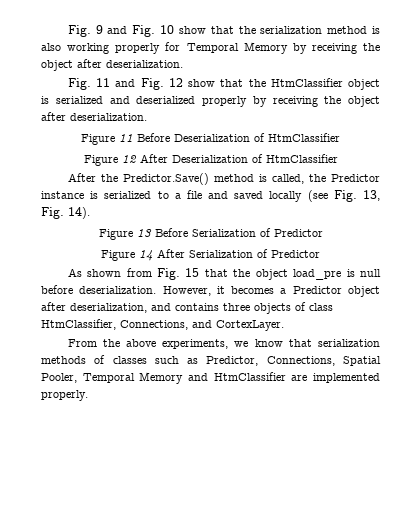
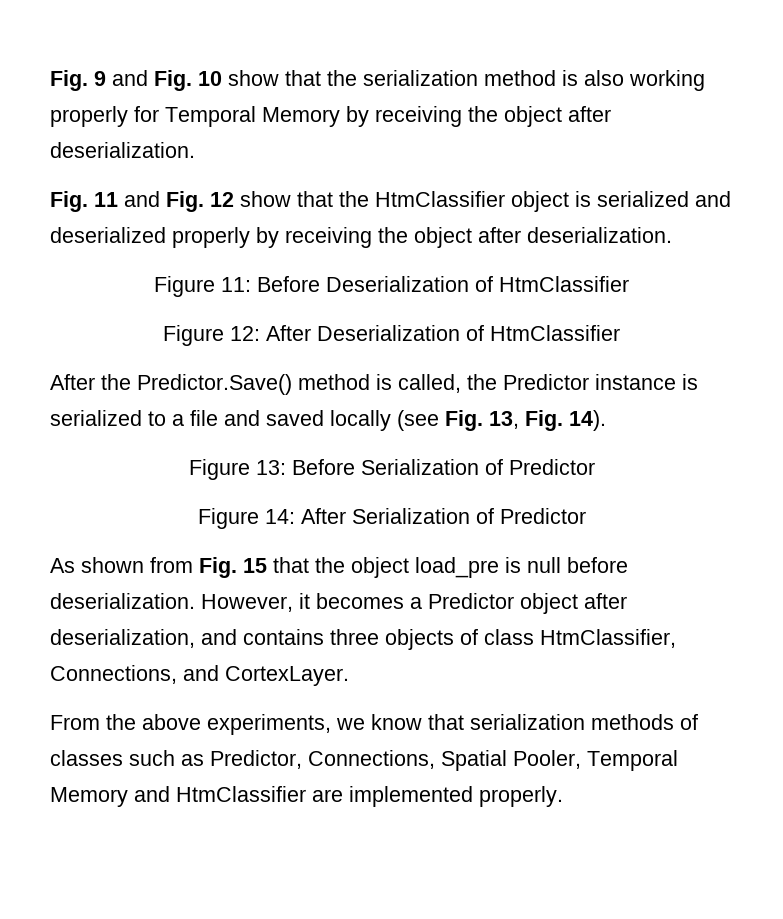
- Figure 11 Before Deserialization of HtmClassifier
+ Figure 11: Before Deserialization of HtmClassifier
- Figure 12 After Deserialization of HtmClassifier
+ Figure 12: After Deserialization of HtmClassifier
- Figure 13 Before Serialization of Predictor
+ Figure 13: Before Serialization of Predictor
- Figure 14 After Serialization of Predictor
+ Figure 14: After Serialization of Predictor

